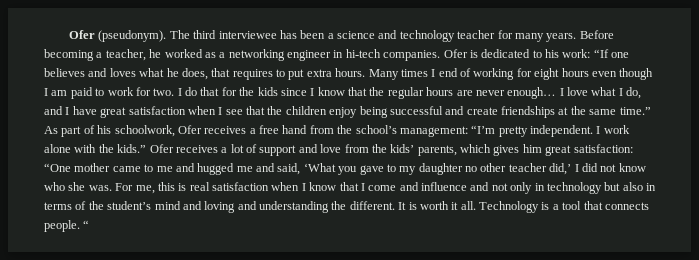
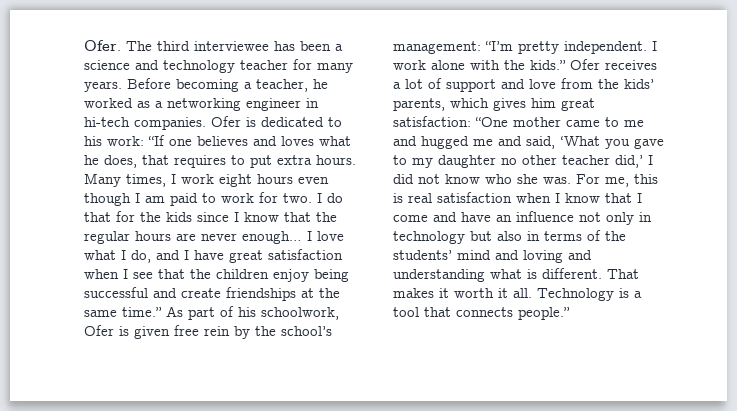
- Ofer (pseudonym).
+ Ofer.
- Many times I end of working for eight hours even though I am paid to work for two.
+ Many times, I work eight hours even though I am paid to work for two.
- As part of his schoolwork, Ofer receives a free hand from the school’s management: “I’m pretty independent.
+ As part of his schoolwork, Ofer is given free rein by the school’s management: “I’m pretty independent.
- For me, this is real satisfaction when I know that I come and influence and not only in technology but also in terms of the student’s mind and loving and understanding the different. It is worth it all.
+ For me, this is real satisfaction when I know that I come and have an influence not only in technology but also in terms of the students’ mind and loving and understanding what is different. That makes it worth it all.
- Technology is a tool that connects people. “
+ Technology is a tool that connects people.”

